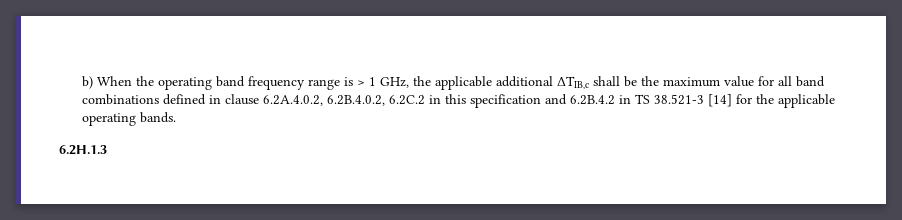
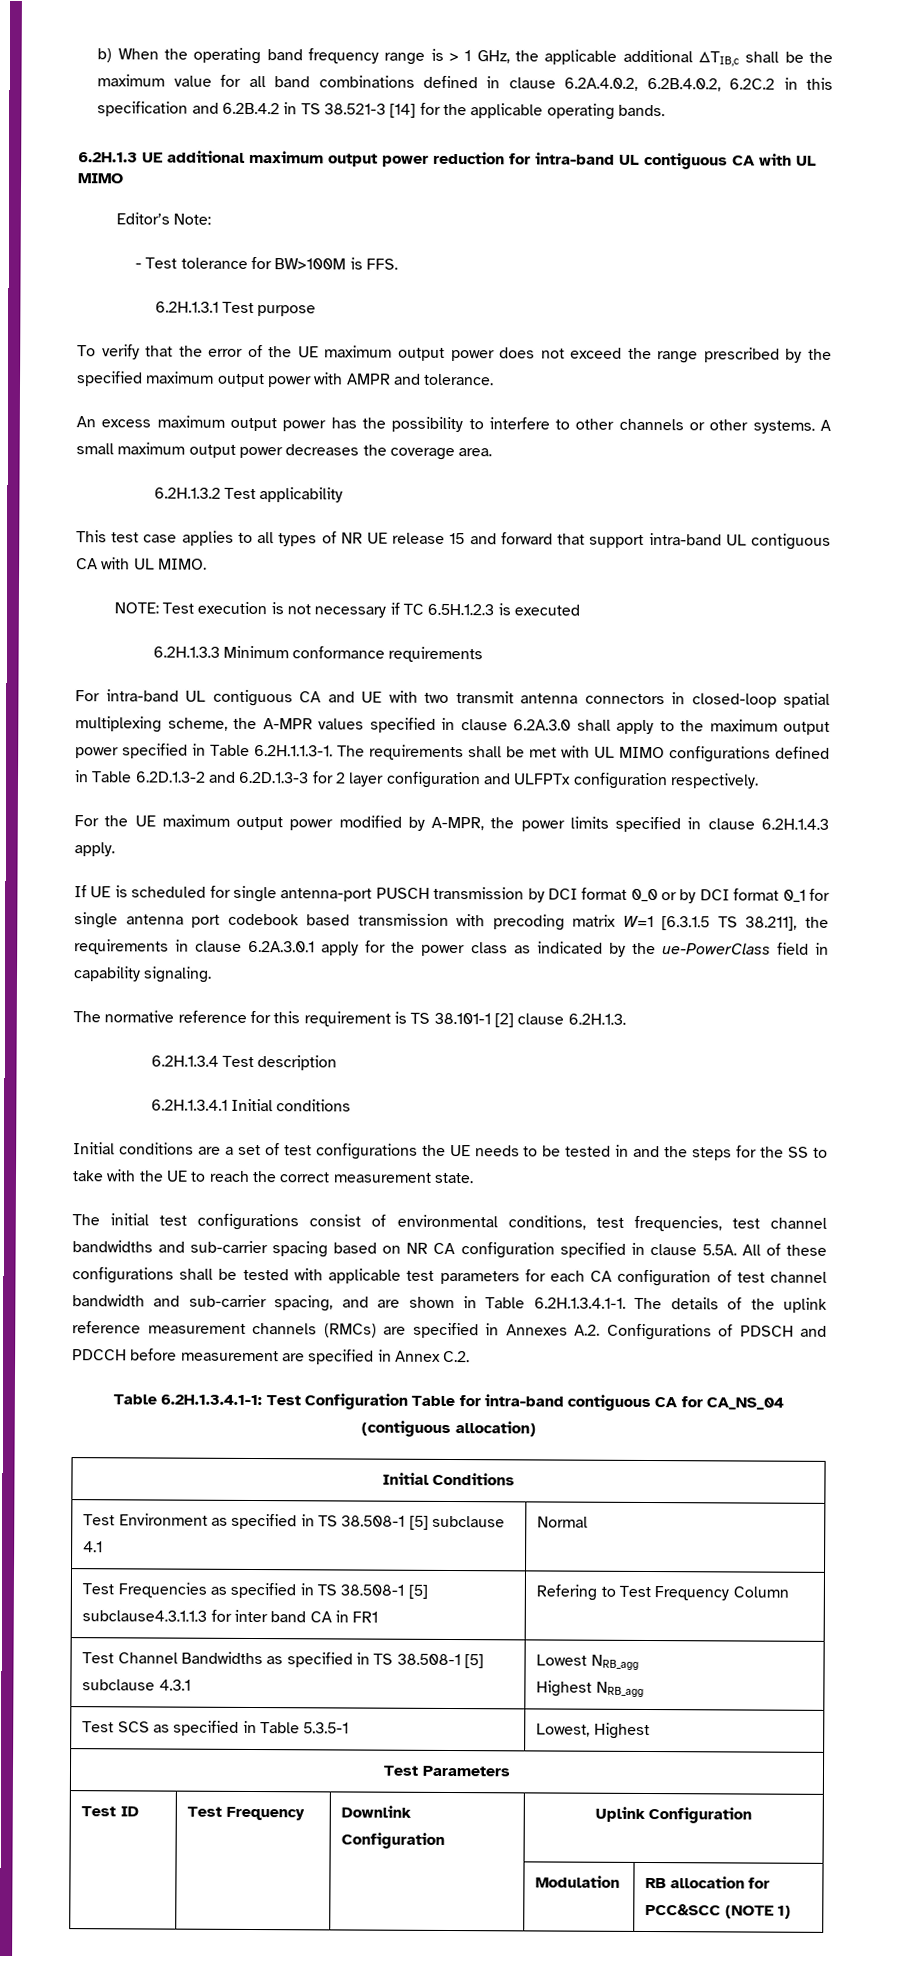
- 6.2H.1.3
+ 6.2H.1.3 UE additional maximum output power reduction for intra-band UL contiguous CA with UL MIMO
+ Editor’s Note:
+ - Test tolerance for BW>100M is FFS.
+ 6.2H.1.3.1 Test purpose
+ To verify that the error of the UE maximum output power does not exceed the range prescribed by the specified maximum output power with AMPR and tolerance.
+ An excess maximum output power has the possibility to interfere to other channels or other systems. A small maximum output power decreases the coverage area.
+ 6.2H.1.3.2 Test applicability
+ This test case applies to all types of NR UE release 15 and forward that support intra-band UL contiguous CA with UL MIMO.
+ NOTE: Test execution is not necessary if TC 6.5H.1.2.3 is executed
+ 6.2H.1.3.3 Minimum conformance requirements
+ For intra-band UL contiguous CA and UE with two transmit antenna connectors in closed-loop spatial multiplexing scheme, the A-MPR values specified in clause 6.2A.3.0 shall apply to the maximum output power specified in Table 6.2H.1.1.3-1. The requirements shall be met with UL MIMO configurations defined in Table 6.2D.1.3-2 and 6.2D.1.3-3 for 2 layer configuration and ULFPTx configuration respectively.
+ For the UE maximum output power modified by A-MPR, the power limits specified in clause 6.2H.1.4.3 apply.
+ If UE is scheduled for single antenna-port PUSCH transmission by DCI format 0_0 or by DCI format 0_1 for single antenna port codebook based transmission with precoding matrix W=1 [6.3.1.5 TS 38.211], the requirements in clause 6.2A.3.0.1 apply for the power class as indicated by the ue-PowerClass field in capability signaling.
+ The normative reference for this requirement is TS 38.101-1 [2] clause 6.2H.1.3.
+ 6.2H.1.3.4 Test description
+ 6.2H.1.3.4.1 Initial conditions
+ Initial conditions are a set of test configurations the UE needs to be tested in and the steps for the SS to take with the UE to reach the correct measurement state.
+ The initial test configurations consist of environmental conditions, test frequencies, test channel bandwidths and sub-carrier spacing based on NR CA configuration specified in clause 5.5A. All of these configurations shall be tested with applicable test parameters for each CA configuration of test channel bandwidth and sub-carrier spacing, and are shown in Table 6.2H.1.3.4.1-1. The details of the uplink reference measurement channels (RMCs) are specified in Annexes A.2. Configurations of PDSCH and PDCCH before measurement are specified in Annex C.2.
+ Table 6.2H.1.3.4.1-1: Test Configuration Table for intra-band contiguous CA for CA_NS_04 (contiguous allocation)
+ Initial Conditions
+ Test Environment as specified in TS 38.508-1 [5] subclause 4.1 | Normal
+ Test Frequencies as specified in TS 38.508-1 [5] subclause4.3.1.1.3 for inter band CA in FR1 | Refering to Test Frequency Column
+ Test Channel Bandwidths as specified in TS 38.508-1 [5] subclause 4.3.1 | Lowest NRB_agg
+ Highest NRB_agg
+ Test SCS as specified in Table 5.3.5-1 | Lowest, Highest
+ Test Parameters
+ Test ID | Test Frequency | Downlink Configuration | Uplink Configuration
+ | | | Modulation | RB allocation for PCC&SCC (NOTE 1)

